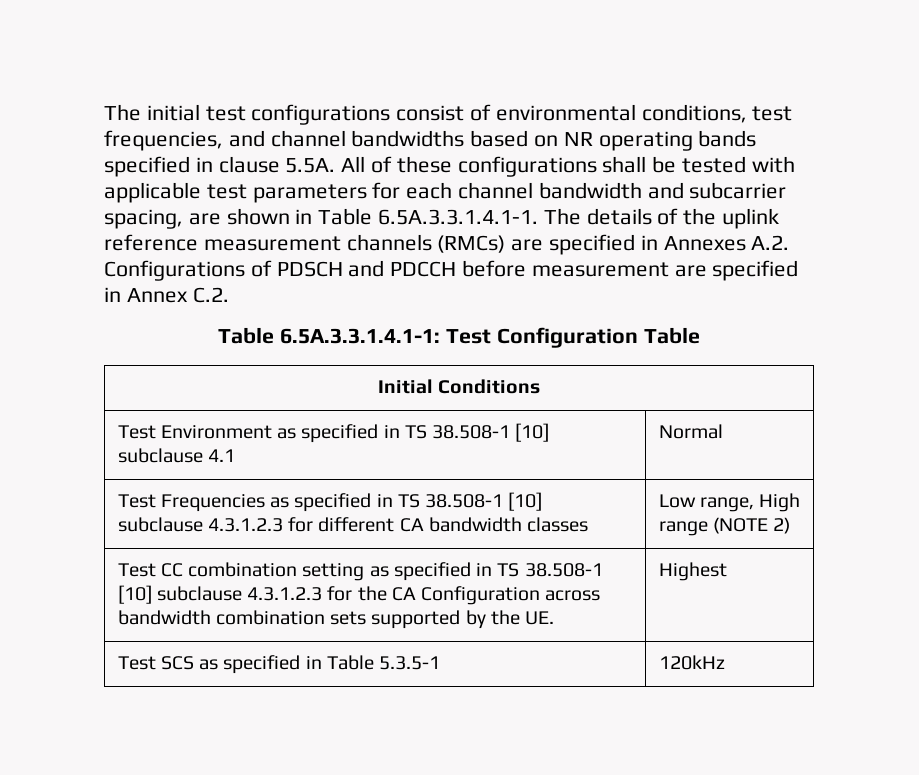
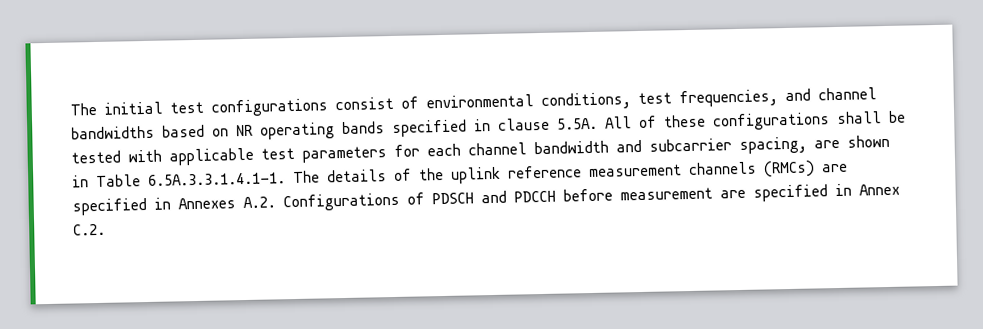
- Table 6.5A.3.3.1.4.1-1: Test Configuration Table
- Initial Conditions
- Test Environment as specified in TS 38.508-1 [10] subclause 4.1 | Normal
- Test Frequencies as specified in TS 38.508-1 [10] subclause 4.3.1.2.3 for different CA bandwidth classes | Low range, High range (NOTE 2)
- Test CC combination setting as specified in TS 38.508-1 [10] subclause 4.3.1.2.3 for the CA Configuration across bandwidth combination sets supported by the UE. | Highest
- Test SCS as specified in Table 5.3.5-1 | 120kHz

